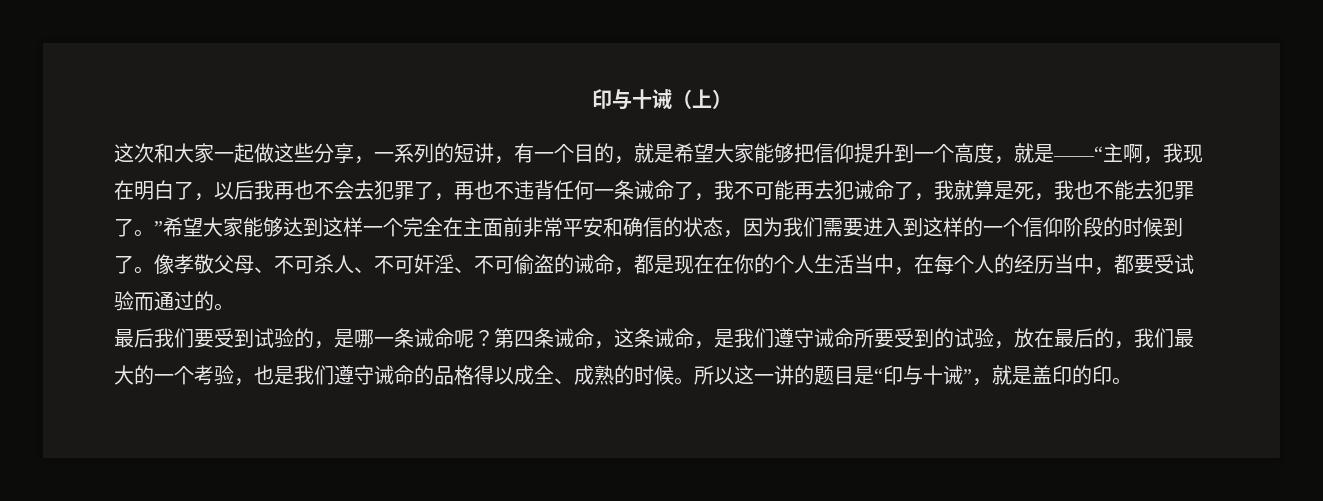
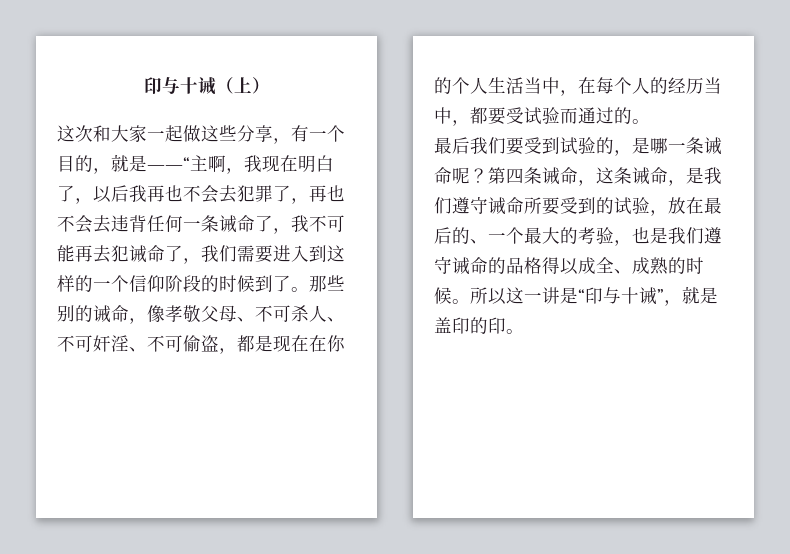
- 这次和大家一起做这些分享，一系列的短讲，有一个目的，就是希望大家能够把信仰提升到一个高度，就是——“主啊，我现在明白了，以后我再也不会去犯罪了，再也不违背任何一条诫命了，我不可能再去犯诫命了，我就算是死，我也不能去犯罪了。”希望大家能够达到这样一个完全在主面前非常平安和确信的状态，因为我们需要进入到这样的一个信仰阶段的时候到了。
+ 这次和大家一起做这些分享，有一个目的，就是——“主啊，我现在明白了，以后我再也不会去犯罪了，再也不会去违背任何一条诫命了，我不可能再去犯诫命了，我们需要进入到这样的一个信仰阶段的时候到了。
- 像孝敬父母、不可杀人、不可奸淫、不可偷盗的诫命，都是现在在你的个人生活当中，在每个人的经历当中，都要受试验而通过的。
+ 那些别的诫命，像孝敬父母、不可杀人、不可奸淫、不可偷盗，都是现在在你的个人生活当中，在每个人的经历当中，都要受试验而通过的。
- 第四条诫命，这条诫命，是我们遵守诫命所要受到的试验，放在最后的，我们最大的一个考验，也是我们遵守诫命的品格得以成全、成熟的时候。
+ 第四条诫命，这条诫命，是我们遵守诫命所要受到的试验，放在最后的、一个最大的考验，也是我们遵守诫命的品格得以成全、成熟的时候。
- 所以这一讲的题目是“印与十诫”，就是盖印的印。
+ 所以这一讲是“印与十诫”，就是盖印的印。

